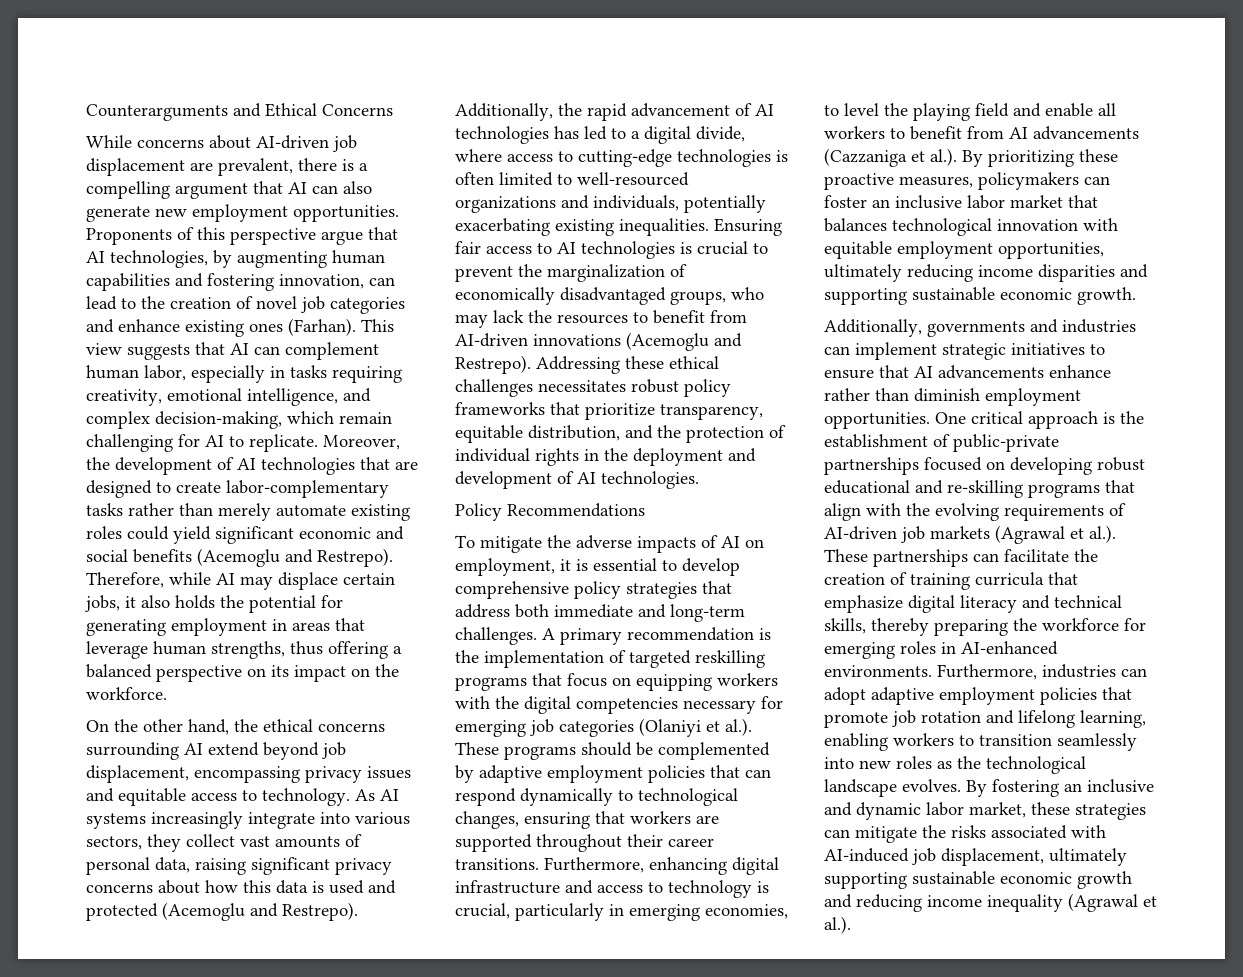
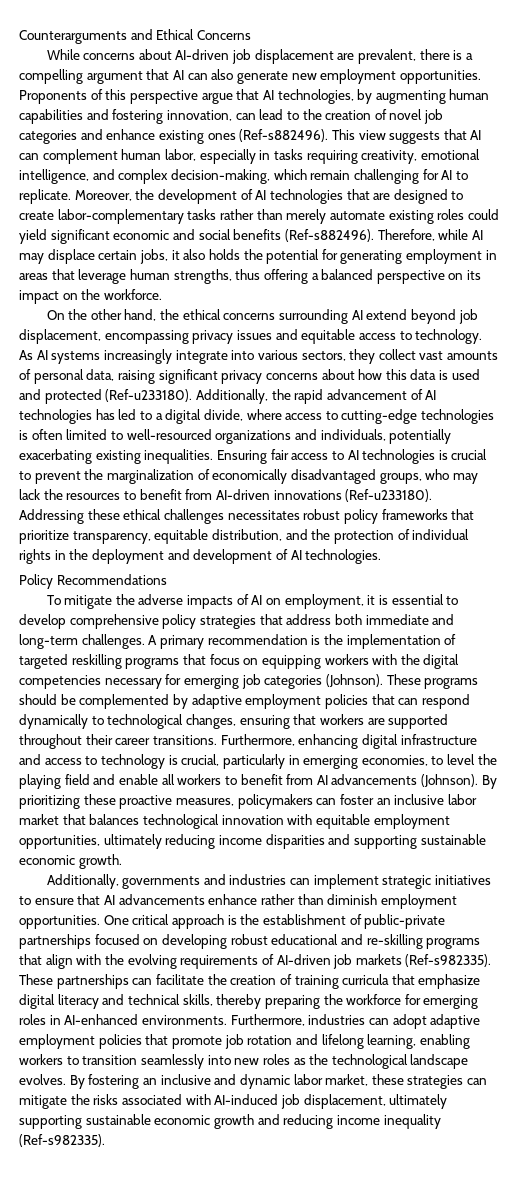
- Proponents of this perspective argue that AI technologies, by augmenting human capabilities and fostering innovation, can lead to the creation of novel job categories and enhance existing ones (Farhan).
+ Proponents of this perspective argue that AI technologies, by augmenting human capabilities and fostering innovation, can lead to the creation of novel job categories and enhance existing ones (Ref-s882496).
- Moreover, the development of AI technologies that are designed to create labor-complementary tasks rather than merely automate existing roles could yield significant economic and social benefits (Acemoglu and Restrepo).
+ Moreover, the development of AI technologies that are designed to create labor-complementary tasks rather than merely automate existing roles could yield significant economic and social benefits (Ref-s882496).
- As AI systems increasingly integrate into various sectors, they collect vast amounts of personal data, raising significant privacy concerns about how this data is used and protected (Acemoglu and Restrepo).
+ As AI systems increasingly integrate into various sectors, they collect vast amounts of personal data, raising significant privacy concerns about how this data is used and protected (Ref-u233180).
- Ensuring fair access to AI technologies is crucial to prevent the marginalization of economically disadvantaged groups, who may lack the resources to benefit from AI-driven innovations (Acemoglu and Restrepo).
+ Ensuring fair access to AI technologies is crucial to prevent the marginalization of economically disadvantaged groups, who may lack the resources to benefit from AI-driven innovations (Ref-u233180).
- A primary recommendation is the implementation of targeted reskilling programs that focus on equipping workers with the digital competencies necessary for emerging job categories (Olaniyi et al.). These programs should be complemented by adaptive employment policies that can respond dynamically to technological changes, ensuring that workers are supported throughout their career transitions.
+ A primary recommendation is the implementation of targeted reskilling programs that focus on equipping workers with the digital competencies necessary for emerging job categories (Johnson). These programs should be complemented by adaptive employment policies that can respond dynamically to technological changes, ensuring that workers are supported throughout their career transitions.
- Furthermore, enhancing digital infrastructure and access to technology is crucial, particularly in emerging economies, to level the playing field and enable all workers to benefit from AI advancements (Cazzaniga et al.). By prioritizing these proactive measures, policymakers can foster an inclusive labor market that balances technological innovation with equitable employment opportunities, ultimately reducing income disparities and supporting sustainable economic growth.
+ Furthermore, enhancing digital infrastructure and access to technology is crucial, particularly in emerging economies, to level the playing field and enable all workers to benefit from AI advancements (Johnson). By prioritizing these proactive measures, policymakers can foster an inclusive labor market that balances technological innovation with equitable employment opportunities, ultimately reducing income disparities and supporting sustainable economic growth.
- One critical approach is the establishment of public-private partnerships focused on developing robust educational and re-skilling programs that align with the evolving requirements of AI-driven job markets (Agrawal et al.). These partnerships can facilitate the creation of training curricula that emphasize digital literacy and technical skills, thereby preparing the workforce for emerging roles in AI-enhanced environments.
+ One critical approach is the establishment of public-private partnerships focused on developing robust educational and re-skilling programs that align with the evolving requirements of AI-driven job markets (Ref-s982335). These partnerships can facilitate the creation of training curricula that emphasize digital literacy and technical skills, thereby preparing the workforce for emerging roles in AI-enhanced environments.
- By fostering an inclusive and dynamic labor market, these strategies can mitigate the risks associated with AI-induced job displacement, ultimately supporting sustainable economic growth and reducing income inequality (Agrawal et al.).
+ By fostering an inclusive and dynamic labor market, these strategies can mitigate the risks associated with AI-induced job displacement, ultimately supporting sustainable economic growth and reducing income inequality (Ref-s982335).

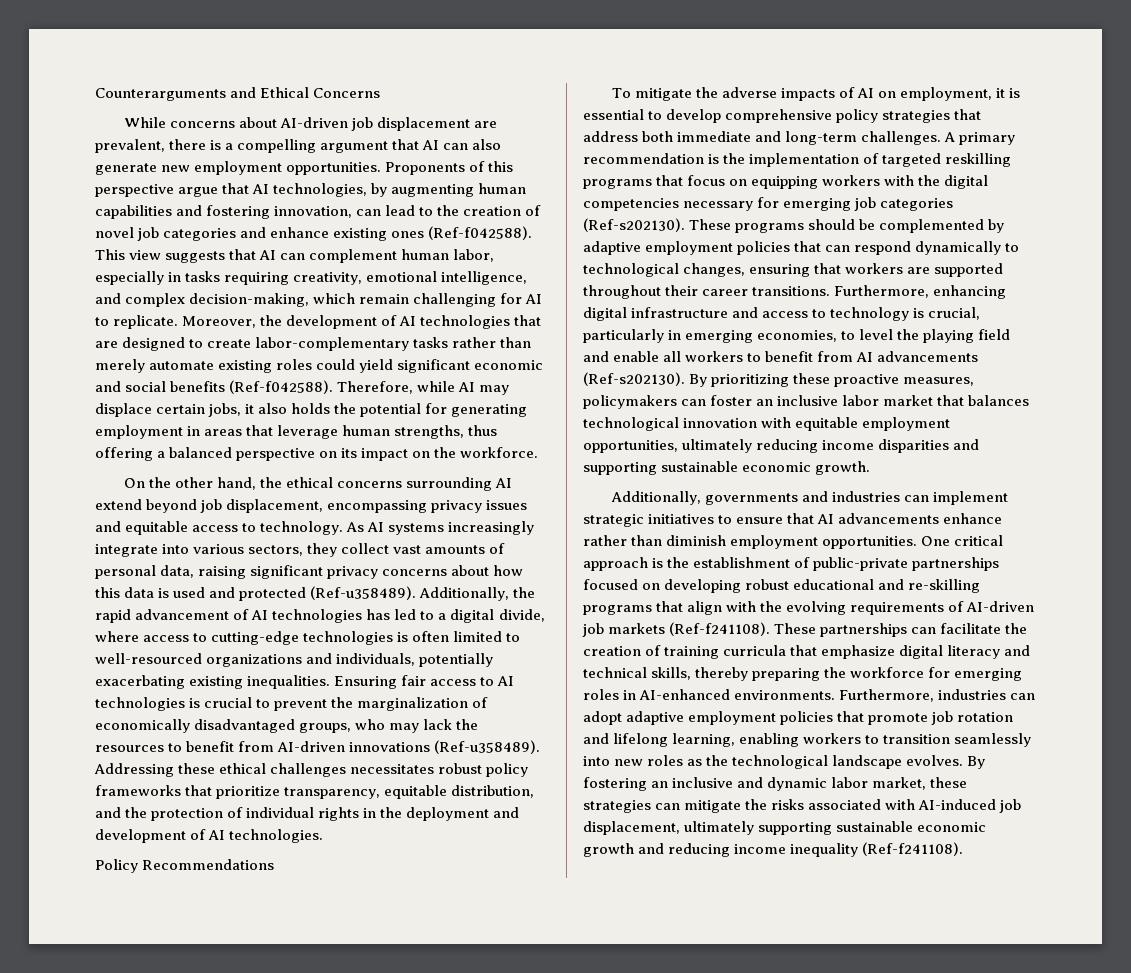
- Proponents of this perspective argue that AI technologies, by augmenting human capabilities and fostering innovation, can lead to the creation of novel job categories and enhance existing ones (Ref-s882496).
+ Proponents of this perspective argue that AI technologies, by augmenting human capabilities and fostering innovation, can lead to the creation of novel job categories and enhance existing ones (Ref-f042588).
- Moreover, the development of AI technologies that are designed to create labor-complementary tasks rather than merely automate existing roles could yield significant economic and social benefits (Ref-s882496).
+ Moreover, the development of AI technologies that are designed to create labor-complementary tasks rather than merely automate existing roles could yield significant economic and social benefits (Ref-f042588).
- As AI systems increasingly integrate into various sectors, they collect vast amounts of personal data, raising significant privacy concerns about how this data is used and protected (Ref-u233180).
+ As AI systems increasingly integrate into various sectors, they collect vast amounts of personal data, raising significant privacy concerns about how this data is used and protected (Ref-u358489).
- Ensuring fair access to AI technologies is crucial to prevent the marginalization of economically disadvantaged groups, who may lack the resources to benefit from AI-driven innovations (Ref-u233180).
+ Ensuring fair access to AI technologies is crucial to prevent the marginalization of economically disadvantaged groups, who may lack the resources to benefit from AI-driven innovations (Ref-u358489).
- A primary recommendation is the implementation of targeted reskilling programs that focus on equipping workers with the digital competencies necessary for emerging job categories (Johnson).
+ A primary recommendation is the implementation of targeted reskilling programs that focus on equipping workers with the digital competencies necessary for emerging job categories (Ref-s202130).
- Furthermore, enhancing digital infrastructure and access to technology is crucial, particularly in emerging economies, to level the playing field and enable all workers to benefit from AI advancements (Johnson).
+ Furthermore, enhancing digital infrastructure and access to technology is crucial, particularly in emerging economies, to level the playing field and enable all workers to benefit from AI advancements (Ref-s202130).
- One critical approach is the establishment of public-private partnerships focused on developing robust educational and re-skilling programs that align with the evolving requirements of AI-driven job markets (Ref-s982335).
+ One critical approach is the establishment of public-private partnerships focused on developing robust educational and re-skilling programs that align with the evolving requirements of AI-driven job markets (Ref-f241108).
- By fostering an inclusive and dynamic labor market, these strategies can mitigate the risks associated with AI-induced job displacement, ultimately supporting sustainable economic growth and reducing income inequality (Ref-s982335).
+ By fostering an inclusive and dynamic labor market, these strategies can mitigate the risks associated with AI-induced job displacement, ultimately supporting sustainable economic growth and reducing income inequality (Ref-f241108).

